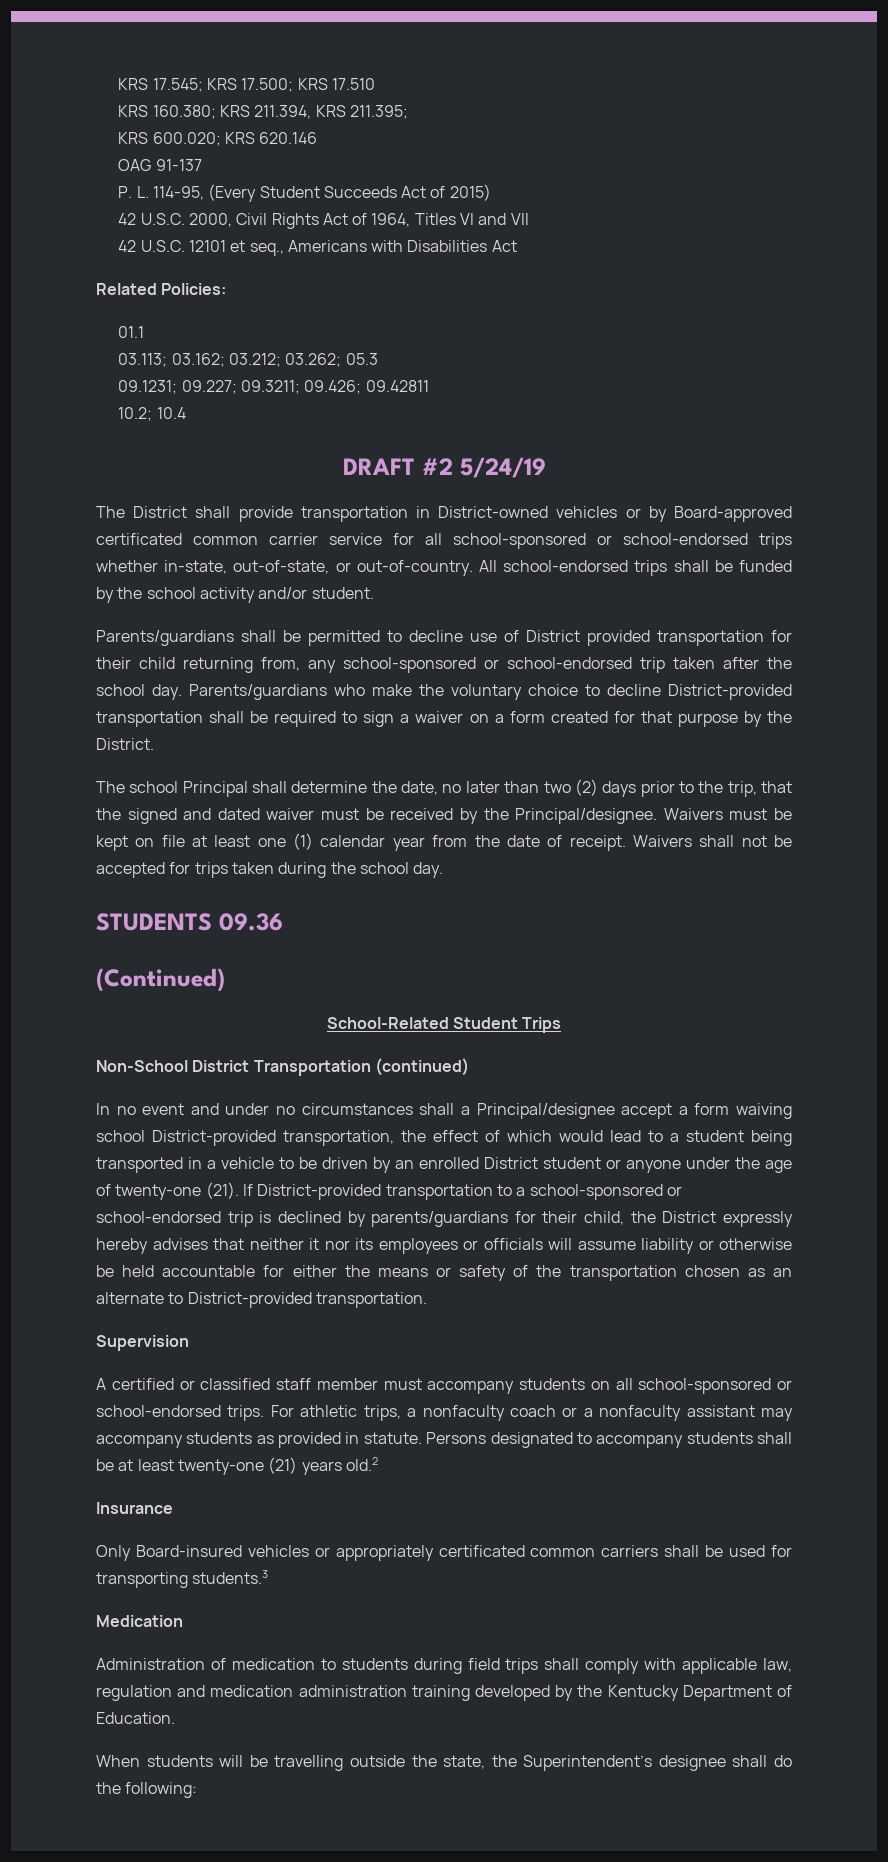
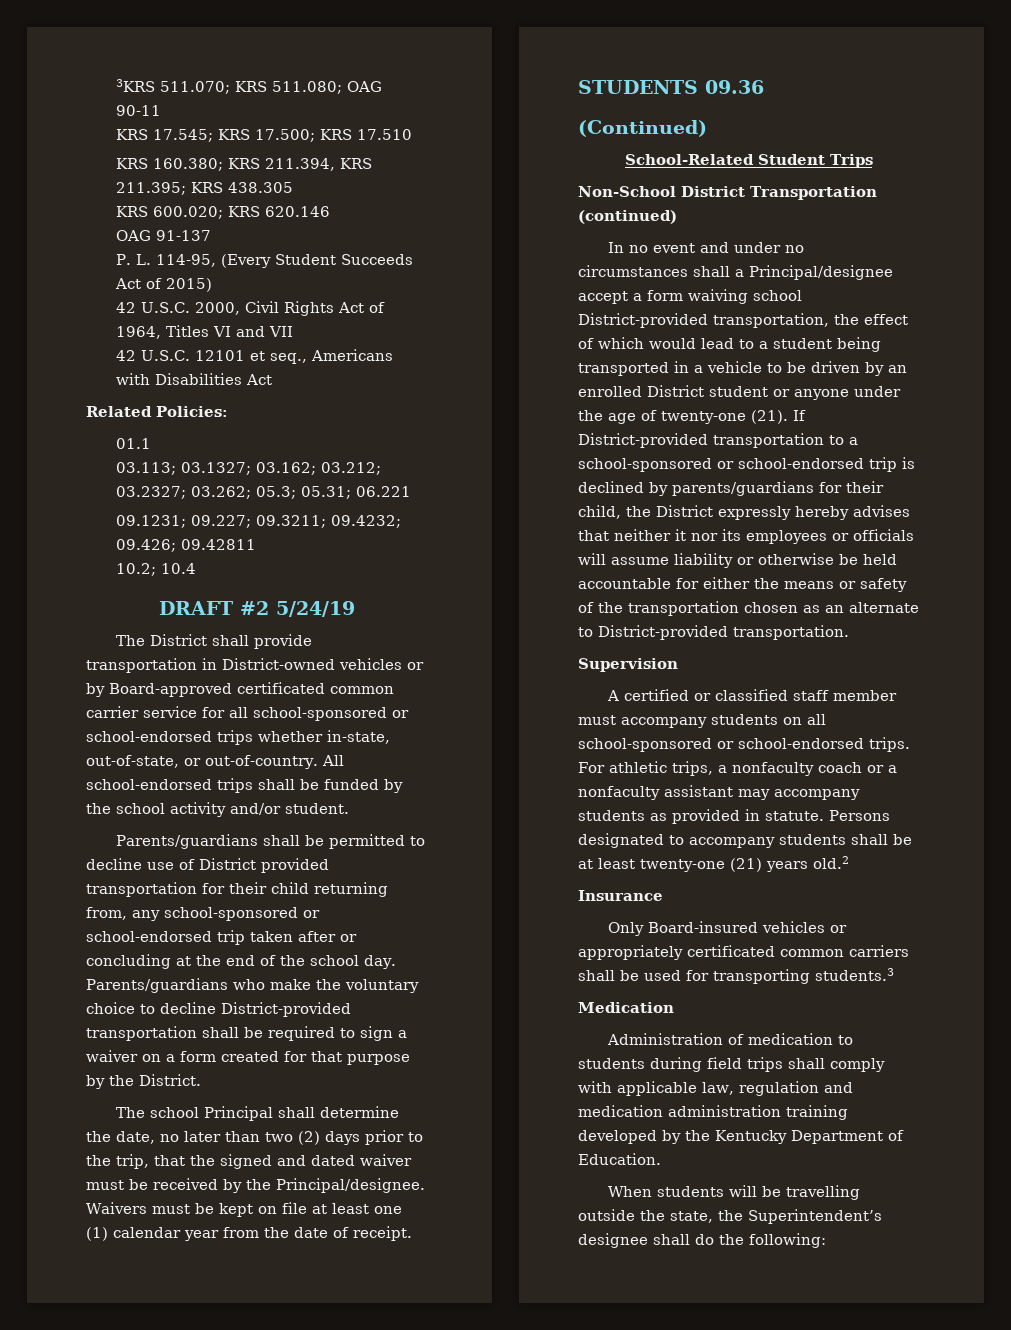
+ 3KRS 511.070; KRS 511.080; OAG 90-11
- KRS 160.380; KRS 211.394, KRS 211.395;
+ KRS 160.380; KRS 211.394, KRS 211.395; KRS 438.305
- 03.113; 03.162; 03.212; 03.262; 05.3
+ 03.113; 03.1327; 03.162; 03.212; 03.2327; 03.262; 05.3; 05.31; 06.221
- 09.1231; 09.227; 09.3211; 09.426; 09.42811
+ 09.1231; 09.227; 09.3211; 09.4232; 09.426; 09.42811
- Parents/guardians shall be permitted to decline use of District provided transportation for their child returning from, any school-sponsored or school-endorsed trip taken after the school day.
+ Parents/guardians shall be permitted to decline use of District provided transportation for their child returning from, any school-sponsored or school-endorsed trip taken after or concluding at the end of the school day.
- Waivers shall not be accepted for trips taken during the school day.

